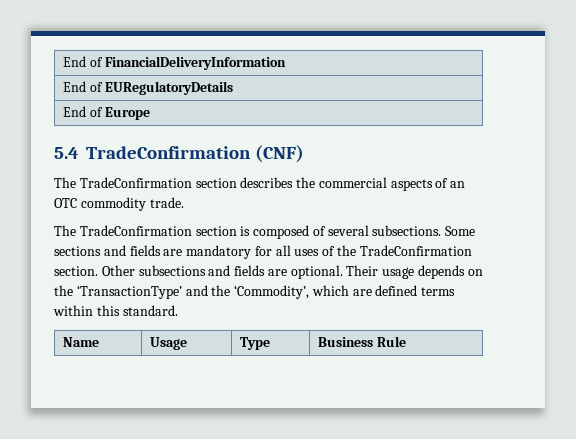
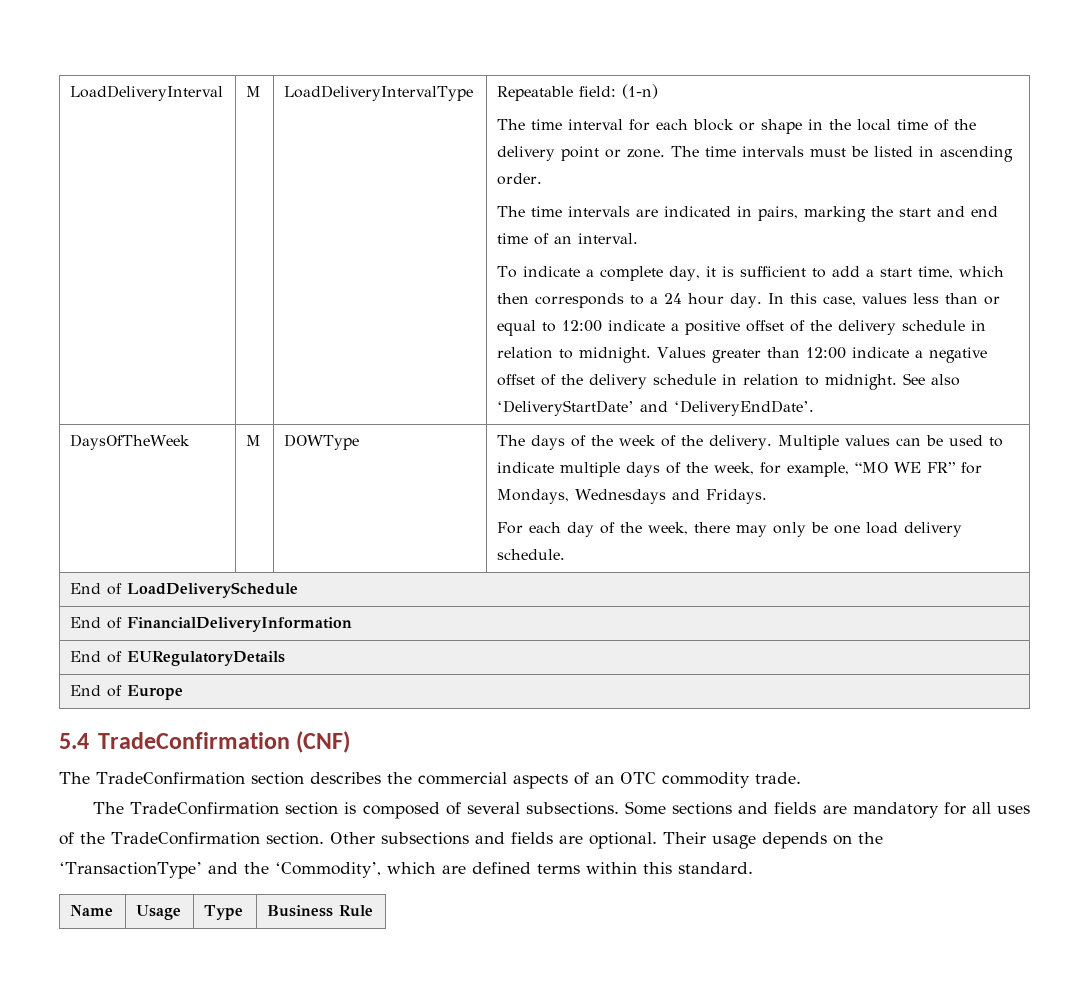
+ LoadDeliveryInterval | M | LoadDeliveryIntervalType | Repeatable field: (1-n)
+ The time interval for each block or shape in the local time of the delivery point or zone. The time intervals must be listed in ascending order.
+ The time intervals are indicated in pairs, marking the start and end time of an interval.
+ To indicate a complete day, it is sufficient to add a start time, which then corresponds to a 24 hour day. In this case, values less than or equal to 12:00 indicate a positive offset of the delivery schedule in relation to midnight. Values greater than 12:00 indicate a negative offset of the delivery schedule in relation to midnight. See also ‘DeliveryStartDate’ and ‘DeliveryEndDate’.
+ DaysOfTheWeek | M | DOWType | The days of the week of the delivery. Multiple values can be used to indicate multiple days of the week, for example, “MO WE FR” for Mondays, Wednesdays and Fridays.
+ For each day of the week, there may only be one load delivery schedule.
+ End of LoadDeliverySchedule

